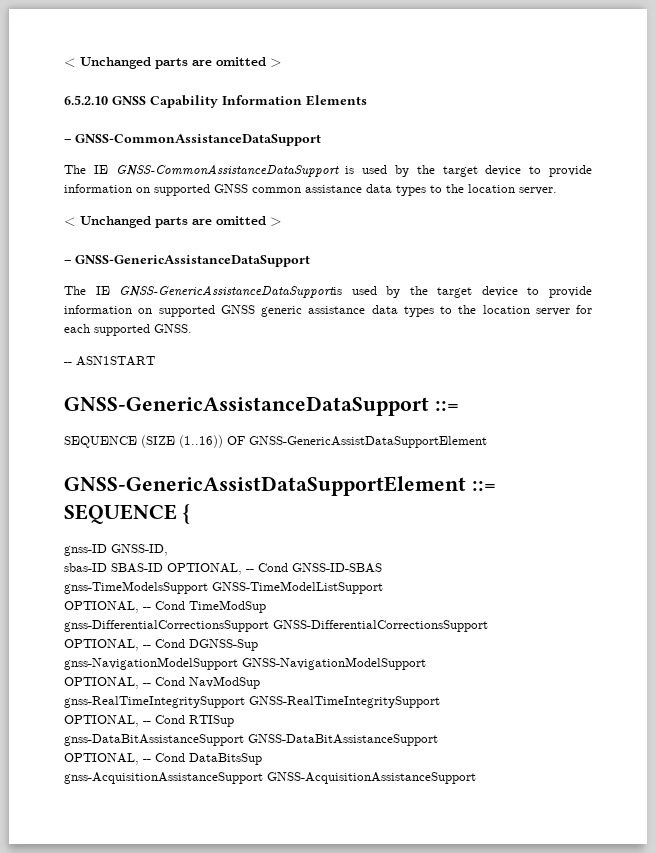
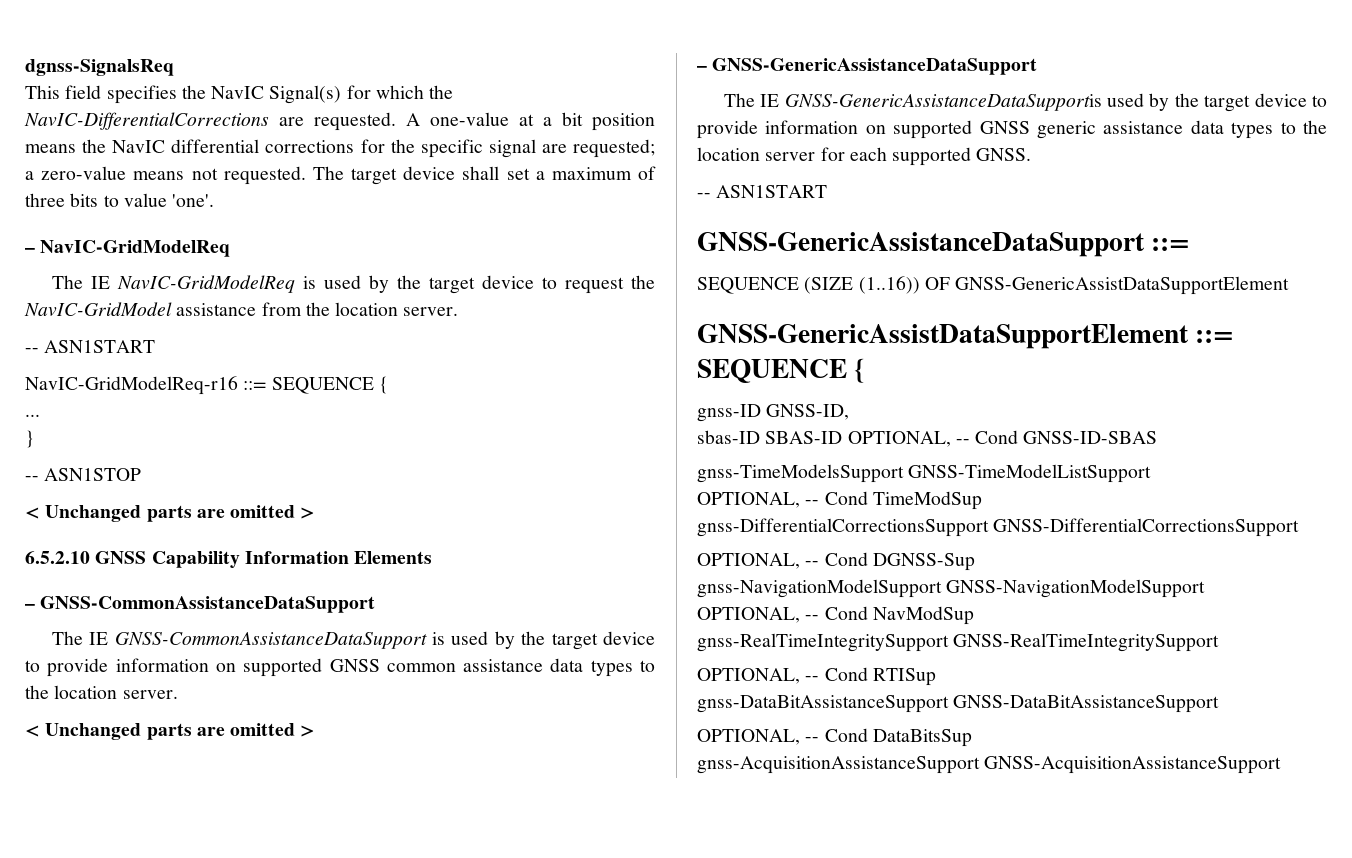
+ dgnss-SignalsReq
+ This field specifies the NavIC Signal(s) for which the NavIC-DifferentialCorrections are requested. A one-value at a bit position means the NavIC differential corrections for the specific signal are requested; a zero-value means not requested. The target device shall set a maximum of three bits to value 'one'.
+ – NavIC-GridModelReq
+ The IE NavIC-GridModelReq is used by the target device to request the NavIC-GridModel assistance from the location server.
+ -- ASN1START
+ NavIC-GridModelReq-r16 ::= SEQUENCE {
+ ...
+ }
+ -- ASN1STOP

